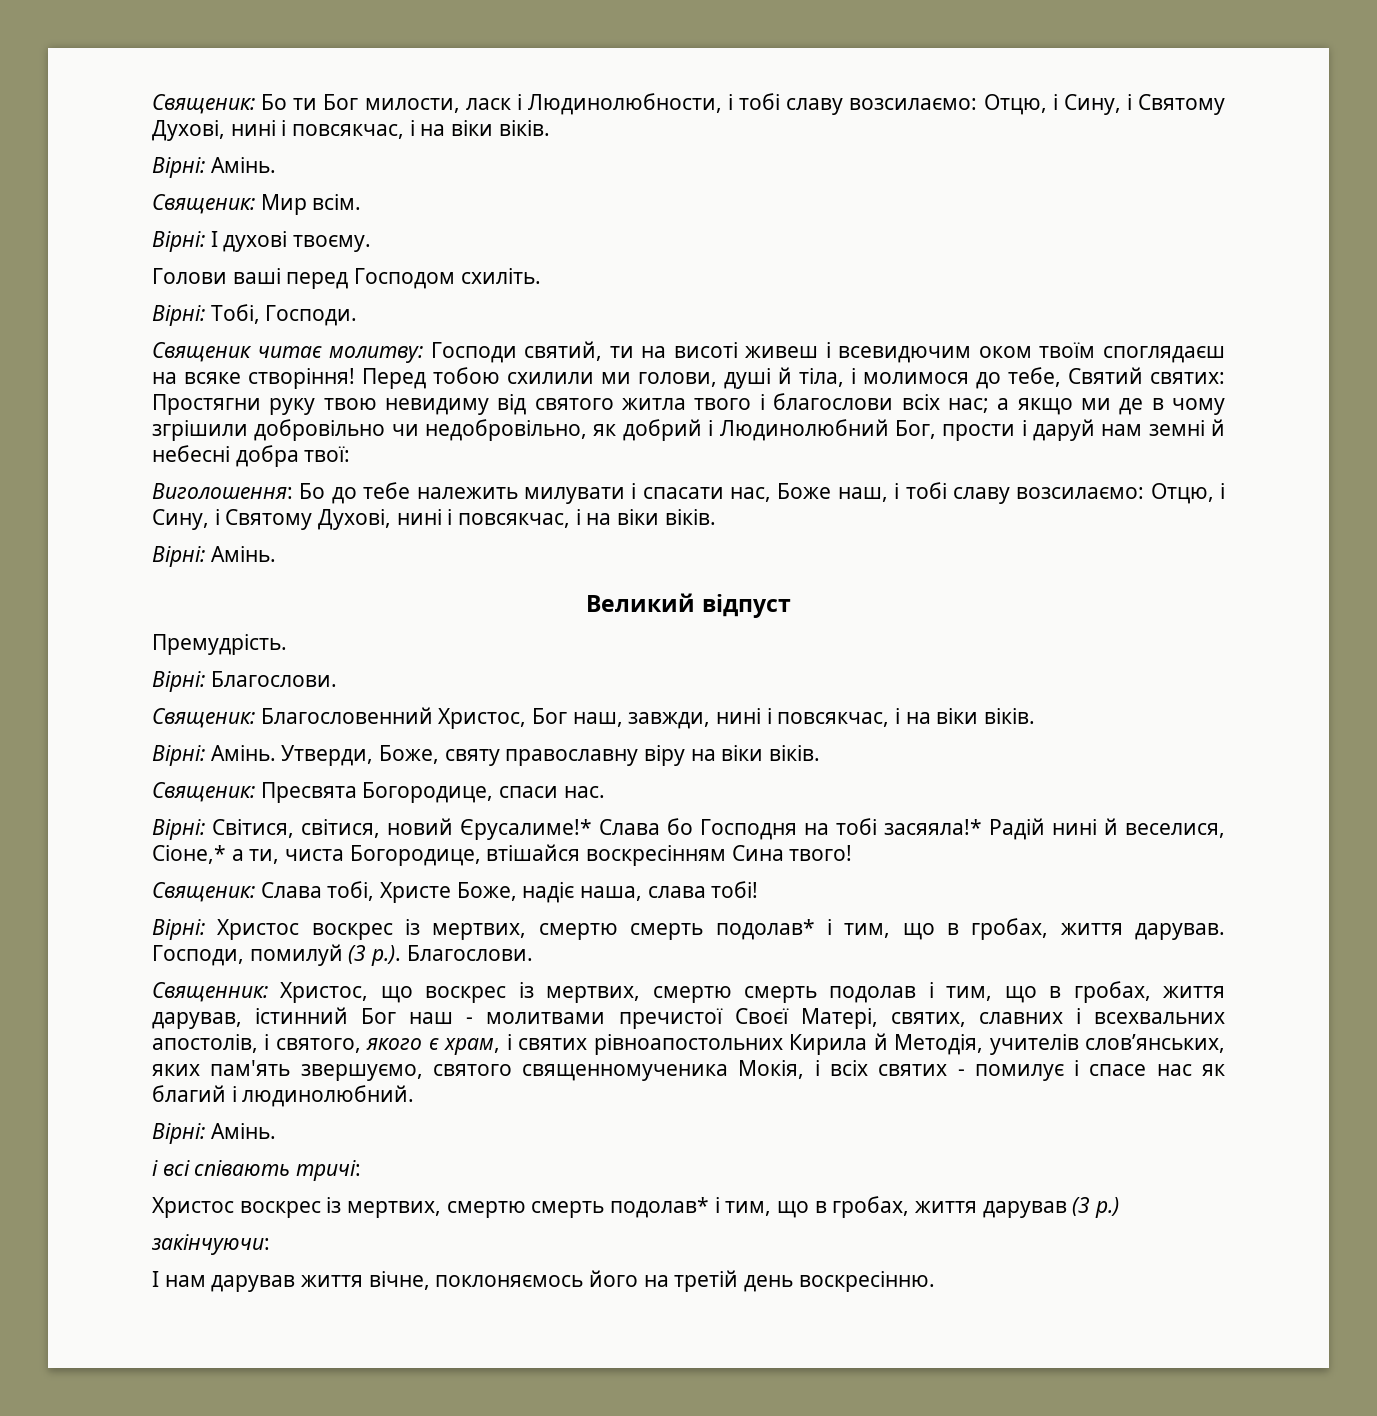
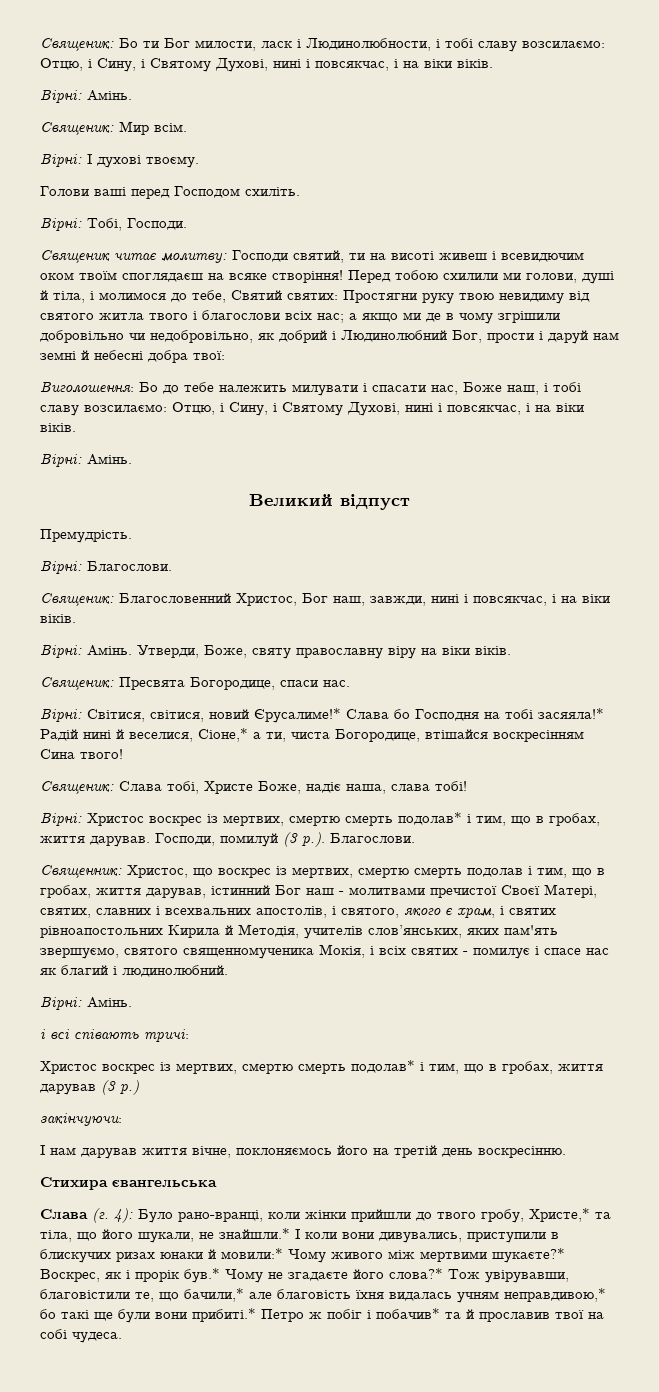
+ Стихира євангельська
+ Слава (г. 4): Було рано-вранці, коли жінки прийшли до твого гробу, Христе,* та тіла, що його шукали, не знайшли.* І коли вони дивувались, приступили в блискучих ризах юнаки й мовили:* Чому живого між мертвими шукаєте?* Воскрес, як і прорік був.* Чому не згадаєте його слова?* Тож увірувавши, благовістили те, що бачили,* але благовість їхня видалась учням неправдивою,* бо такі ще були вони прибиті.* Петро ж побіг і побачив* та й прославив твої на собі чудеса.

